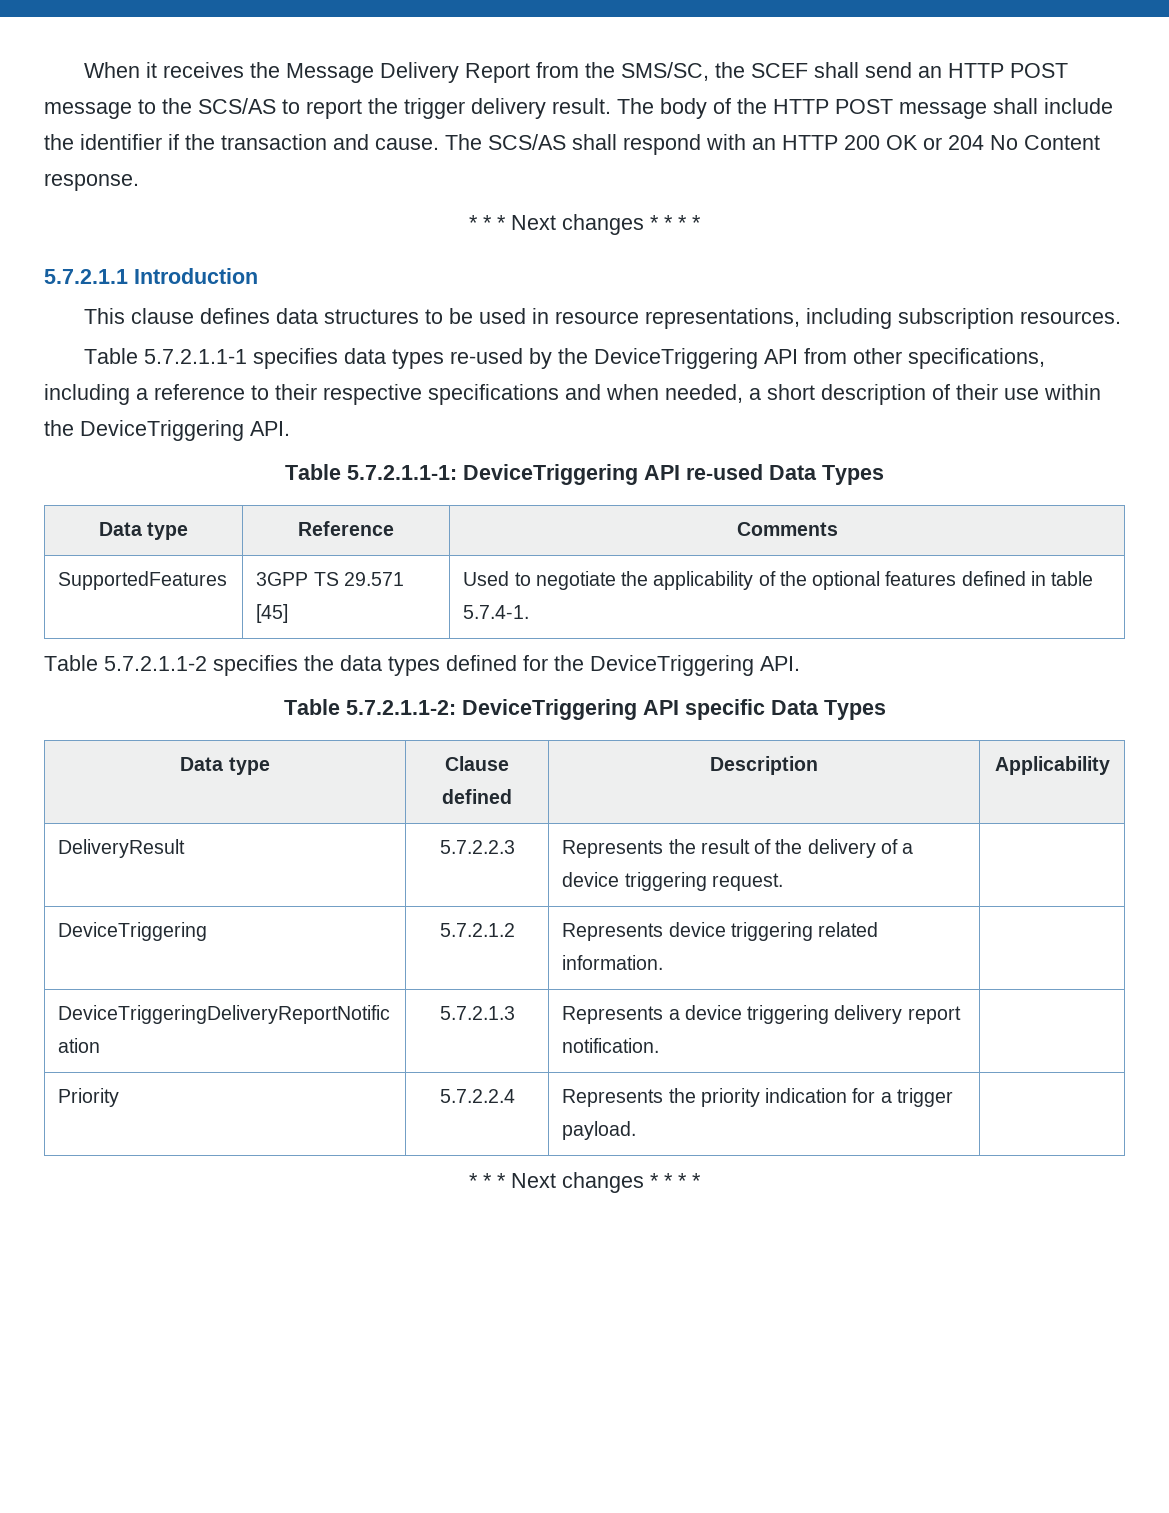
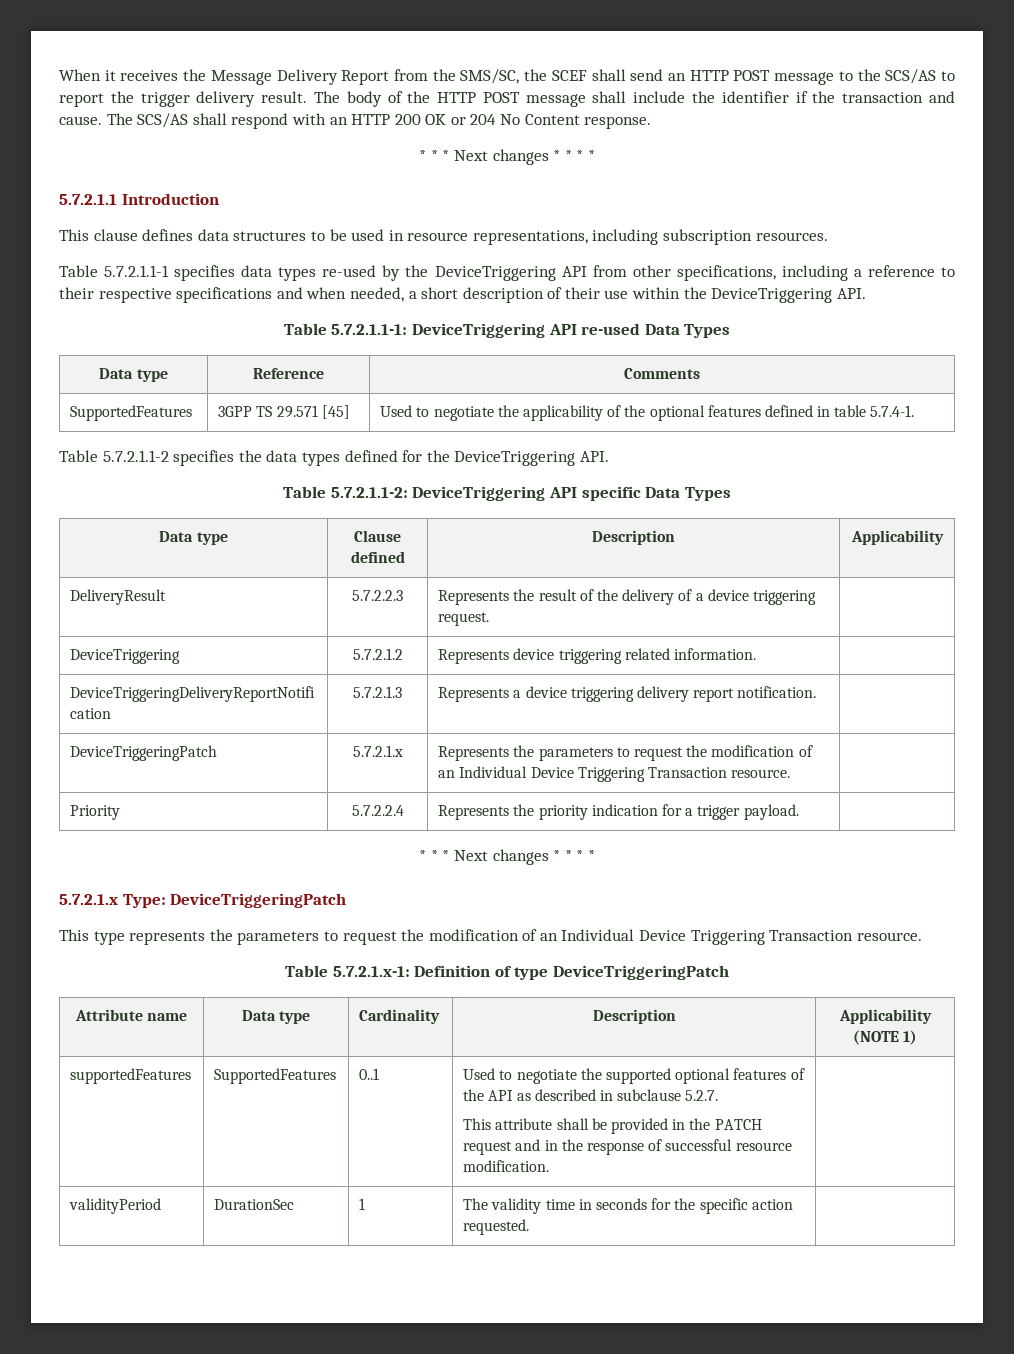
+ DeviceTriggeringPatch | 5.7.2.1.x | Represents the parameters to request the modification of an Individual Device Triggering Transaction resource. |
+ 5.7.2.1.x Type: DeviceTriggeringPatch
+ This type represents the parameters to request the modification of an Individual Device Triggering Transaction resource.
+ Table 5.7.2.1.x-1: Definition of type DeviceTriggeringPatch
+ Attribute name | Data type | Cardinality | Description | Applicability (NOTE 1)
+ supportedFeatures | SupportedFeatures | 0..1 | Used to negotiate the supported optional features of the API as described in subclause 5.2.7.
+ This attribute shall be provided in the PATCH request and in the response of successful resource modification. |
+ validityPeriod | DurationSec | 1 | The validity time in seconds for the specific action requested. |

